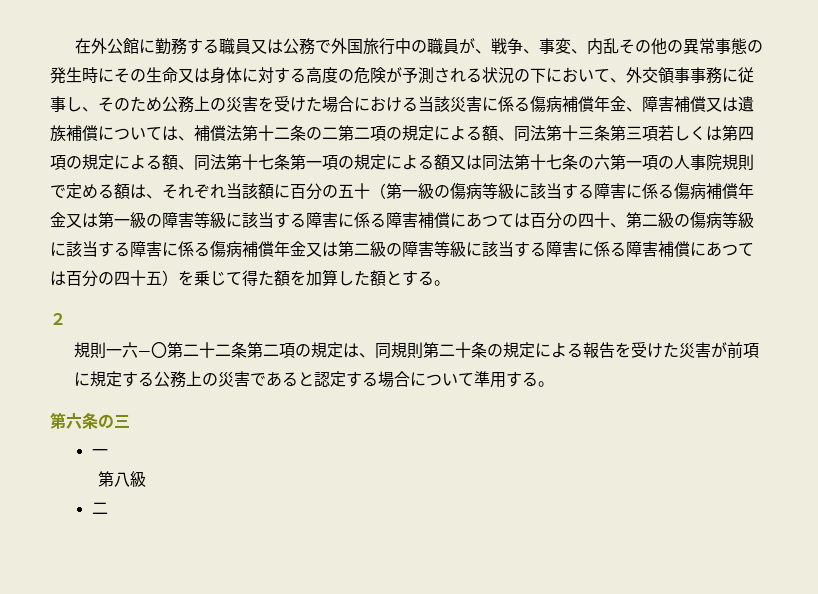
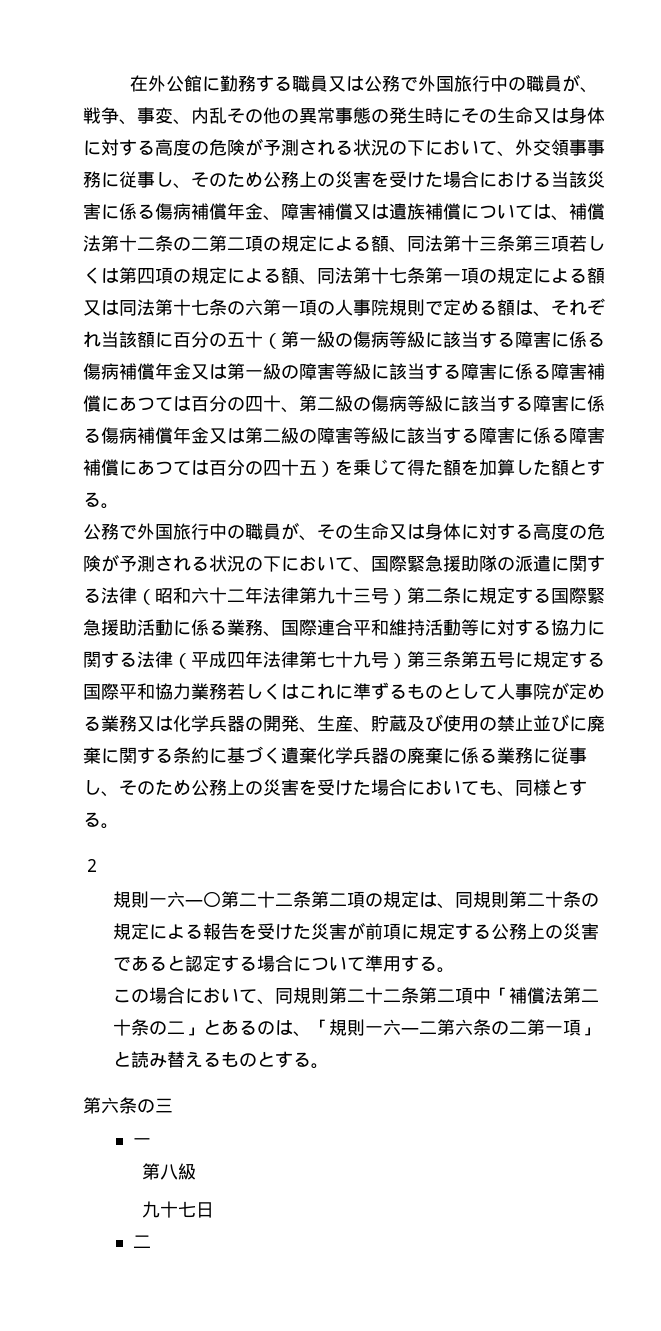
+ 公務で外国旅行中の職員が、その生命又は身体に対する高度の危険が予測される状況の下において、国際緊急援助隊の派遣に関する法律（昭和六十二年法律第九十三号）第二条に規定する国際緊急援助活動に係る業務、国際連合平和維持活動等に対する協力に関する法律（平成四年法律第七十九号）第三条第五号に規定する国際平和協力業務若しくはこれに準ずるものとして人事院が定める業務又は化学兵器の開発、生産、貯蔵及び使用の禁止並びに廃棄に関する条約に基づく遺棄化学兵器の廃棄に係る業務に従事し、そのため公務上の災害を受けた場合においても、同様とする。
+ この場合において、同規則第二十二条第二項中「補償法第二十条の二」とあるのは、「規則一六―二第六条の二第一項」と読み替えるものとする。
+ 九十七日

